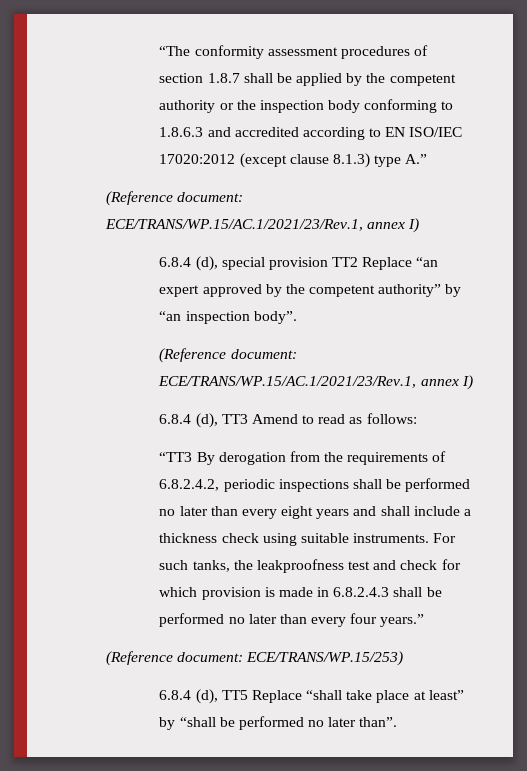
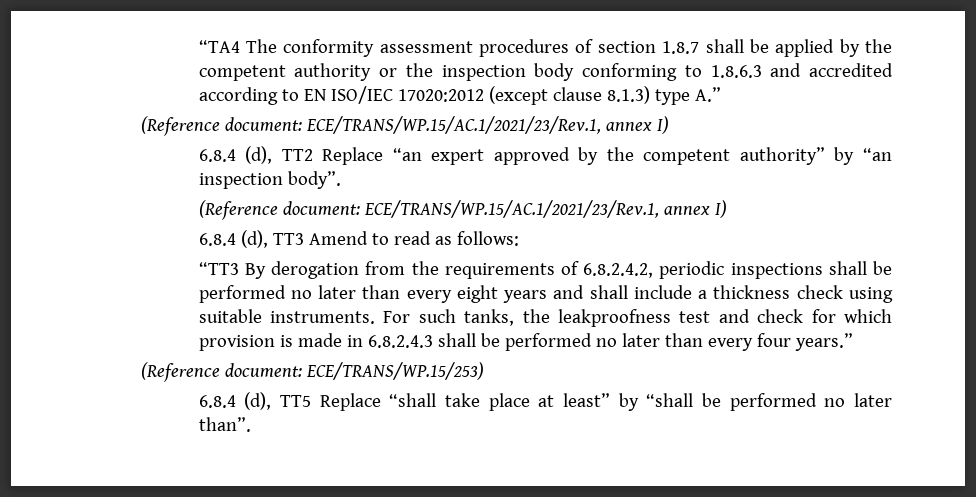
- “The conformity assessment procedures of section 1.8.7 shall be applied by the competent authority or the inspection body conforming to 1.8.6.3 and accredited according to EN ISO/IEC 17020:2012 (except clause 8.1.3) type A.”
+ “TA4 The conformity assessment procedures of section 1.8.7 shall be applied by the competent authority or the inspection body conforming to 1.8.6.3 and accredited according to EN ISO/IEC 17020:2012 (except clause 8.1.3) type A.”
- 6.8.4 (d), special provision TT2 Replace “an expert approved by the competent authority” by “an inspection body”.
+ 6.8.4 (d), TT2 Replace “an expert approved by the competent authority” by “an inspection body”.

